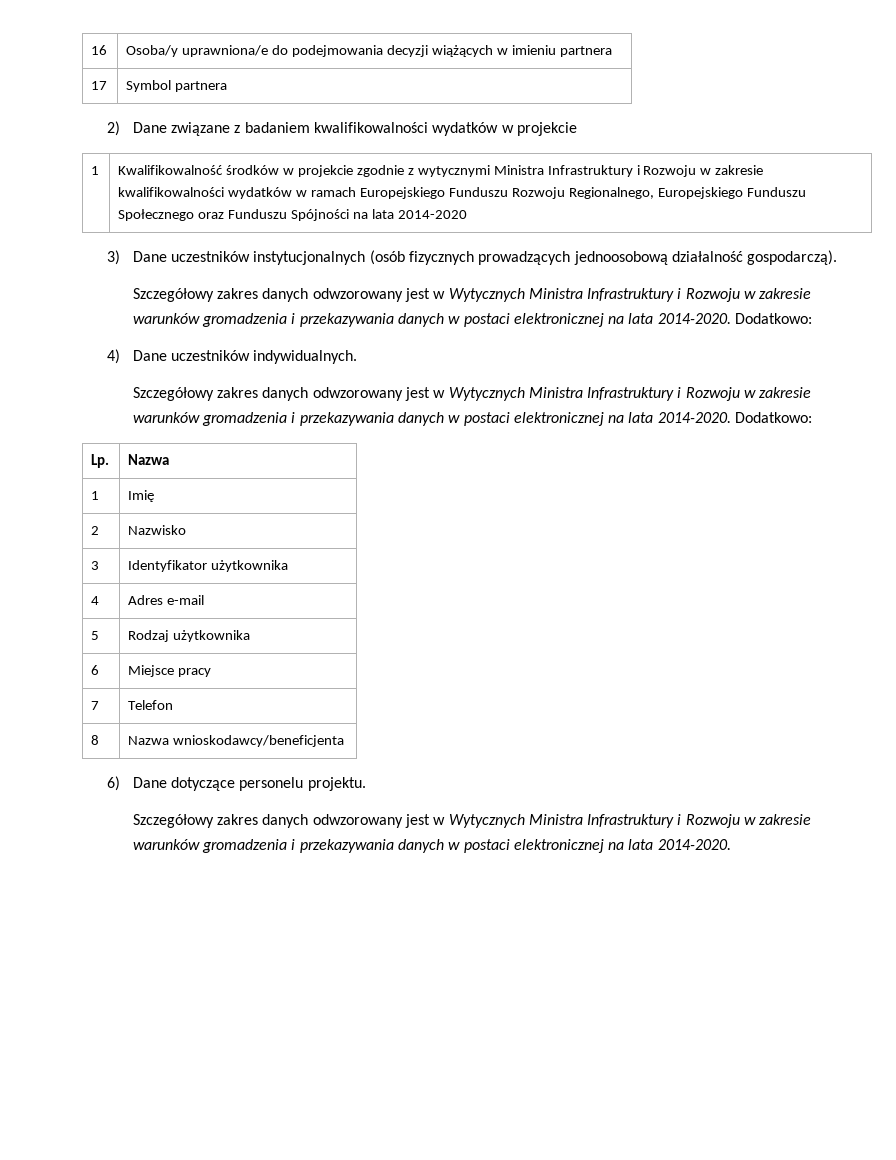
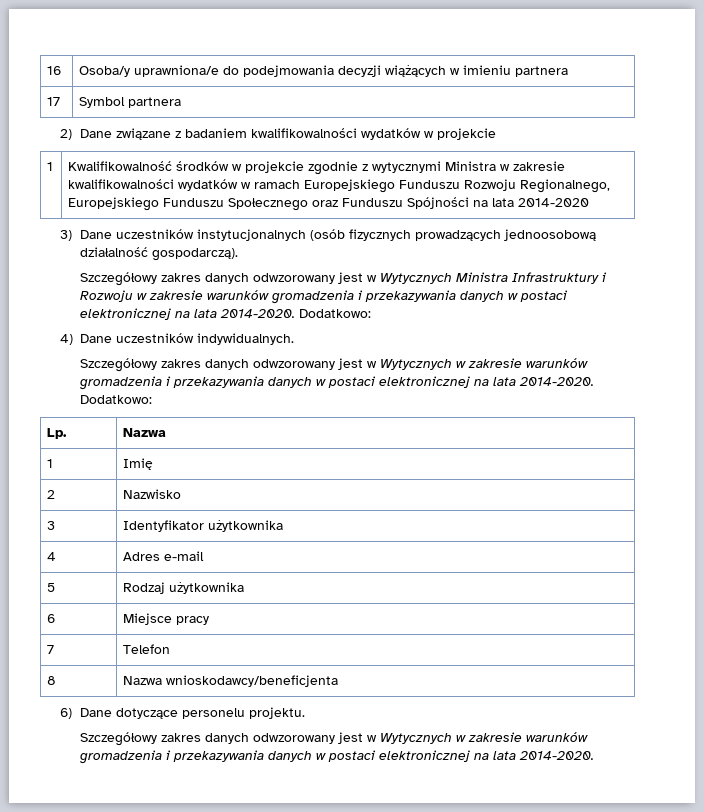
- 1 | Kwalifikowalność środków w projekcie zgodnie z wytycznymi Ministra Infrastruktury i Rozwoju w zakresie kwalifikowalności wydatków w ramach Europejskiego Funduszu Rozwoju Regionalnego, Europejskiego Funduszu Społecznego oraz Funduszu Spójności na lata 2014-2020
+ 1 | Kwalifikowalność środków w projekcie zgodnie z wytycznymi Ministra w zakresie kwalifikowalności wydatków w ramach Europejskiego Funduszu Rozwoju Regionalnego, Europejskiego Funduszu Społecznego oraz Funduszu Spójności na lata 2014-2020
  4) Dane uczestników indywidualnych.
- Szczegółowy zakres danych odwzorowany jest w Wytycznych Ministra Infrastruktury i Rozwoju w zakresie warunków gromadzenia i przekazywania danych w postaci elektronicznej na lata 2014-2020.
+ Szczegółowy zakres danych odwzorowany jest w Wytycznych w zakresie warunków gromadzenia i przekazywania danych w postaci elektronicznej na lata 2014-2020.
  6) Dane dotyczące personelu projektu.
- Szczegółowy zakres danych odwzorowany jest w Wytycznych Ministra Infrastruktury i Rozwoju w zakresie warunków gromadzenia i przekazywania danych w postaci elektronicznej na lata 2014-2020.
+ Szczegółowy zakres danych odwzorowany jest w Wytycznych w zakresie warunków gromadzenia i przekazywania danych w postaci elektronicznej na lata 2014-2020.

